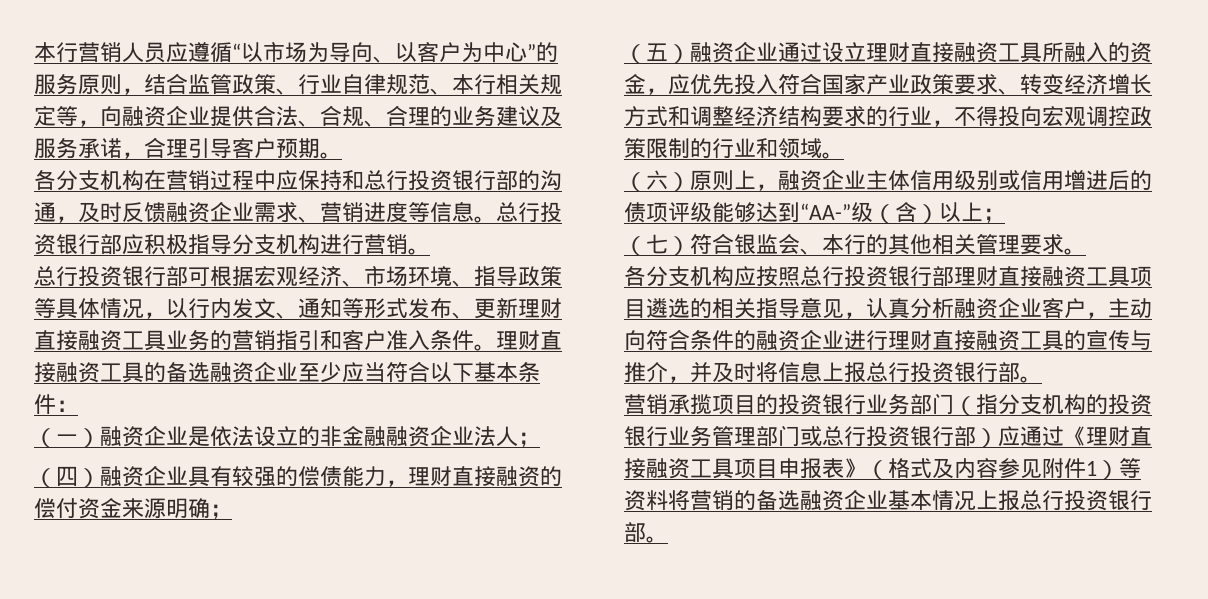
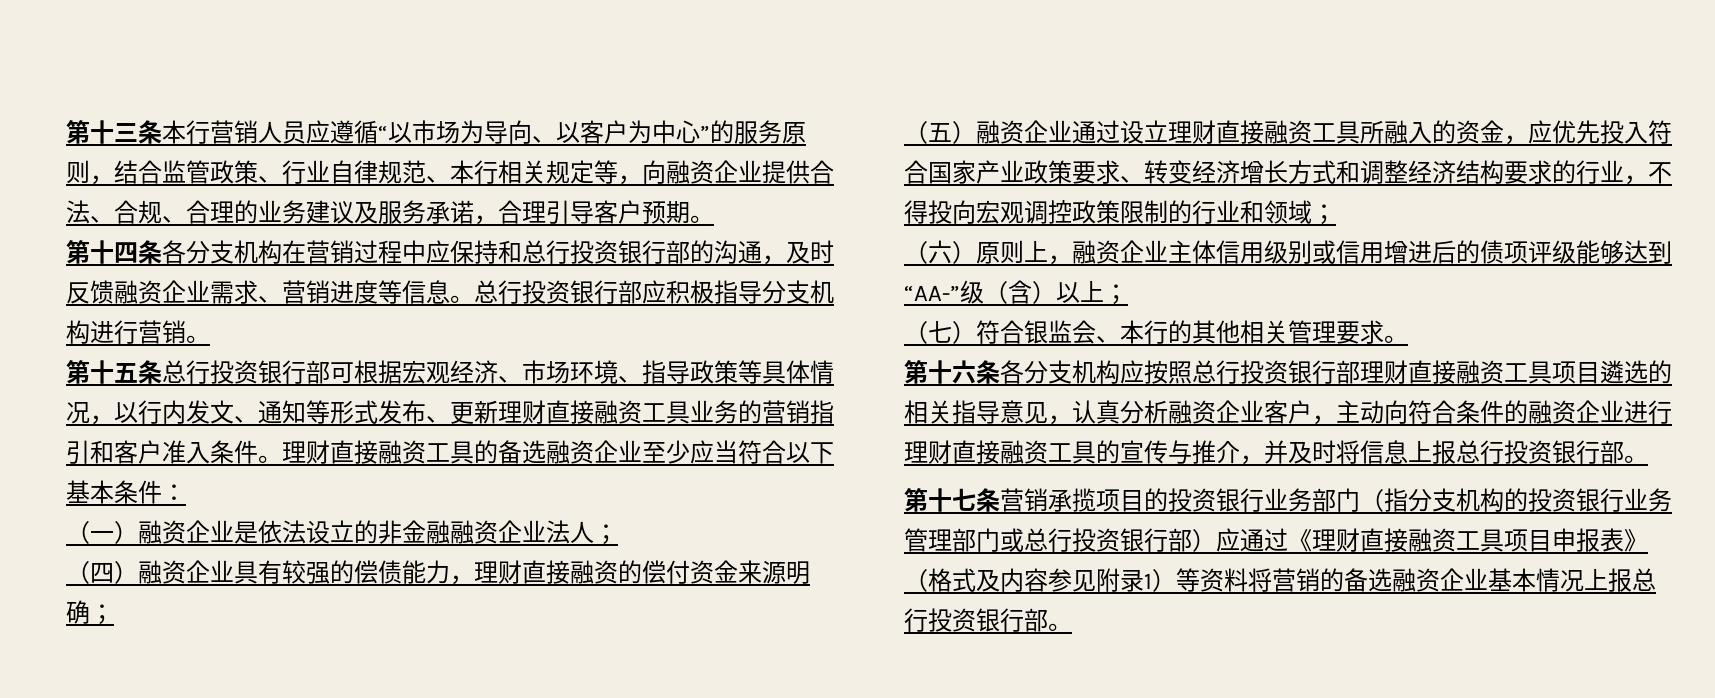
- 本行营销人员应遵循“以市场为导向、以客户为中心”的服务原则，结合监管政策、行业自律规范、本行相关规定等，向融资企业提供合法、合规、合理的业务建议及服务承诺，合理引导客户预期。
+ 第十三条本行营销人员应遵循“以市场为导向、以客户为中心”的服务原则，结合监管政策、行业自律规范、本行相关规定等，向融资企业提供合法、合规、合理的业务建议及服务承诺，合理引导客户预期。
- 各分支机构在营销过程中应保持和总行投资银行部的沟通，及时反馈融资企业需求、营销进度等信息。
+ 第十四条各分支机构在营销过程中应保持和总行投资银行部的沟通，及时反馈融资企业需求、营销进度等信息。
- 总行投资银行部可根据宏观经济、市场环境、指导政策等具体情况，以行内发文、通知等形式发布、更新理财直接融资工具业务的营销指引和客户准入条件。
+ 第十五条总行投资银行部可根据宏观经济、市场环境、指导政策等具体情况，以行内发文、通知等形式发布、更新理财直接融资工具业务的营销指引和客户准入条件。
- （五）融资企业通过设立理财直接融资工具所融入的资金，应优先投入符合国家产业政策要求、转变经济增长方式和调整经济结构要求的行业，不得投向宏观调控政策限制的行业和领域。
+ （五）融资企业通过设立理财直接融资工具所融入的资金，应优先投入符合国家产业政策要求、转变经济增长方式和调整经济结构要求的行业，不得投向宏观调控政策限制的行业和领域；
- 各分支机构应按照总行投资银行部理财直接融资工具项目遴选的相关指导意见，认真分析融资企业客户，主动向符合条件的融资企业进行理财直接融资工具的宣传与推介，并及时将信息上报总行投资银行部。
+ 第十六条各分支机构应按照总行投资银行部理财直接融资工具项目遴选的相关指导意见，认真分析融资企业客户，主动向符合条件的融资企业进行理财直接融资工具的宣传与推介，并及时将信息上报总行投资银行部。
- 营销承揽项目的投资银行业务部门（指分支机构的投资银行业务管理部门或总行投资银行部）应通过《理财直接融资工具项目申报表》（格式及内容参见附件1）等资料将营销的备选融资企业基本情况上报总行投资银行部。
+ 第十七条营销承揽项目的投资银行业务部门（指分支机构的投资银行业务管理部门或总行投资银行部）应通过《理财直接融资工具项目申报表》（格式及内容参见附录1）等资料将营销的备选融资企业基本情况上报总行投资银行部。

